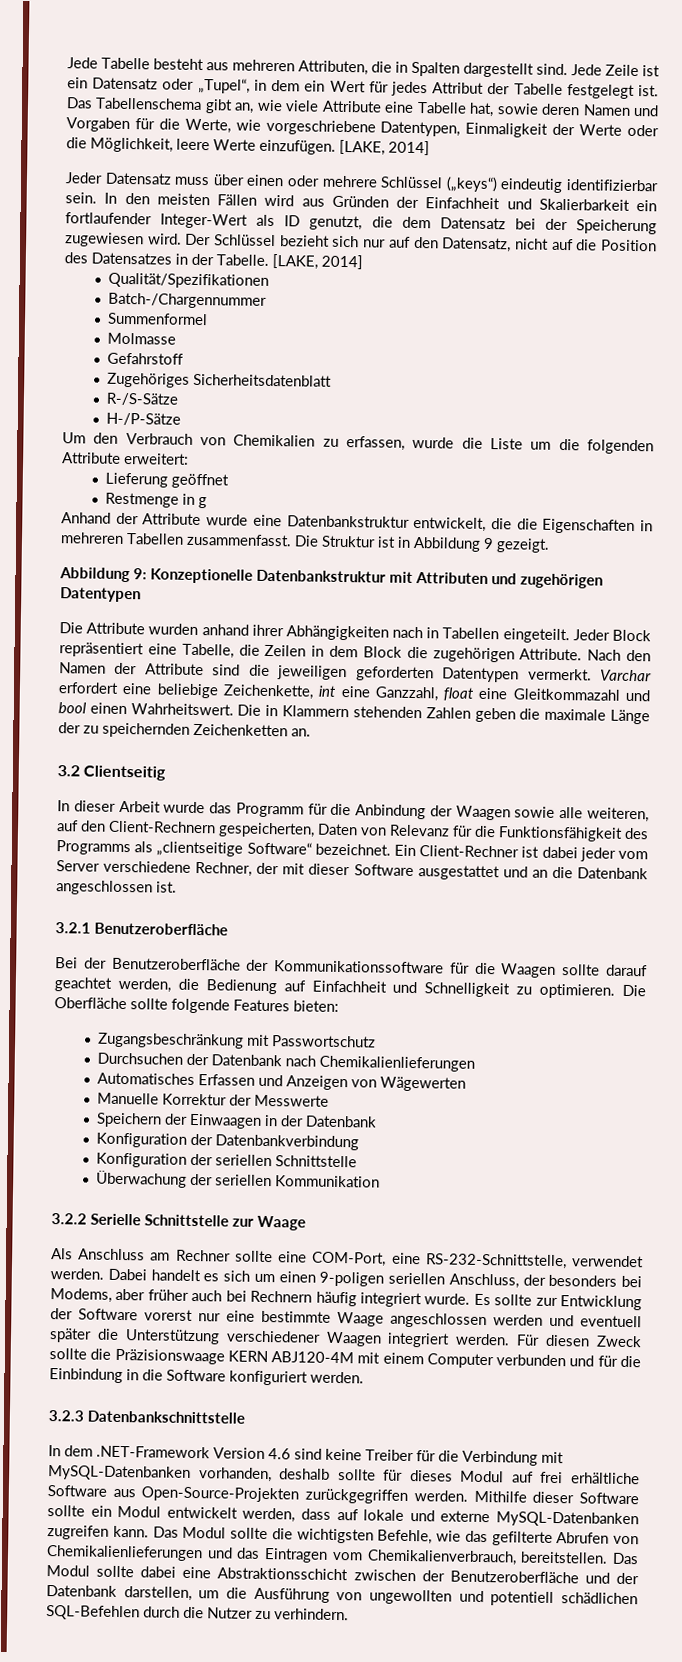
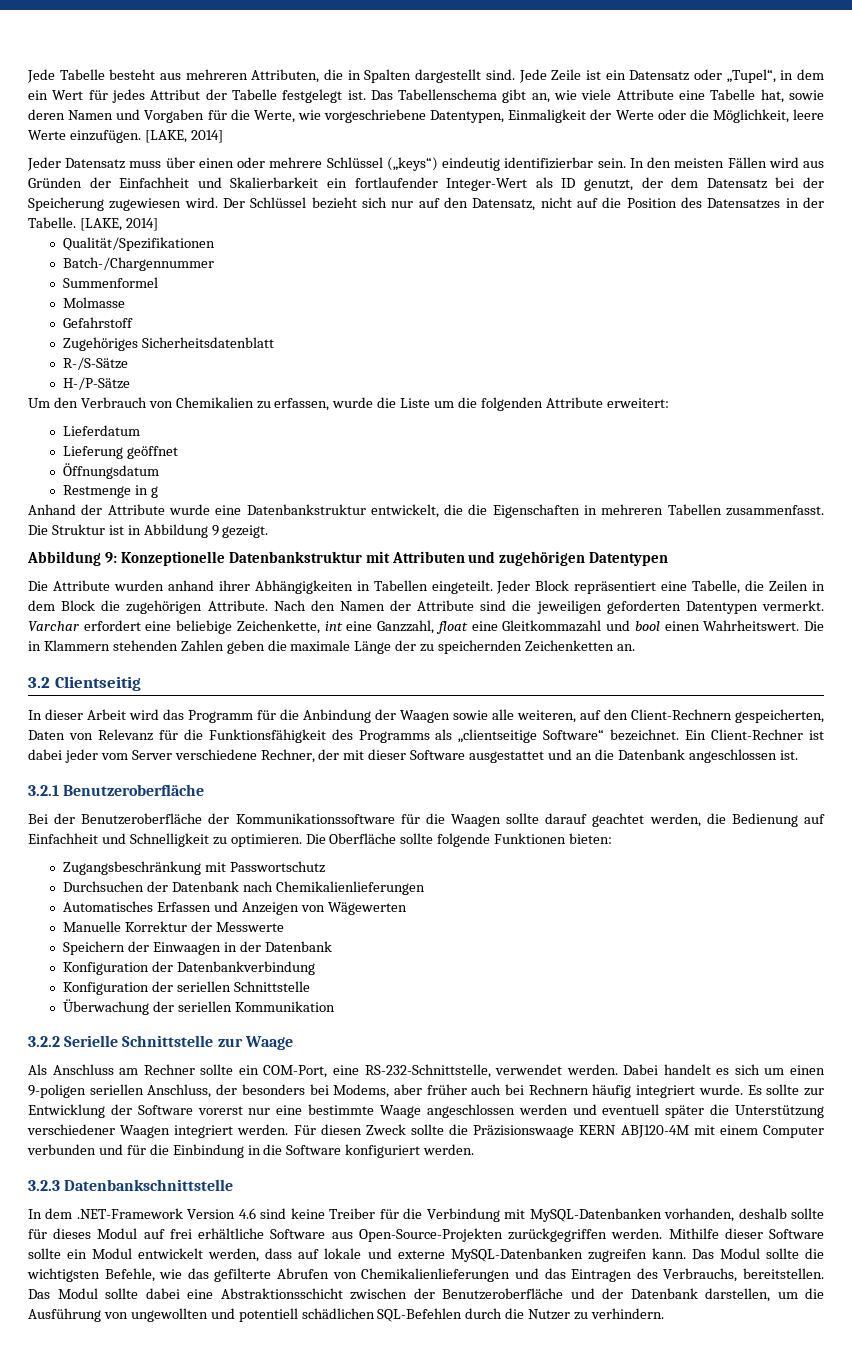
- In den meisten Fällen wird aus Gründen der Einfachheit und Skalierbarkeit ein fortlaufender Integer-Wert als ID genutzt, die dem Datensatz bei der Speicherung zugewiesen wird.
+ In den meisten Fällen wird aus Gründen der Einfachheit und Skalierbarkeit ein fortlaufender Integer-Wert als ID genutzt, der dem Datensatz bei der Speicherung zugewiesen wird.
+ Lieferdatum
+ Öffnungsdatum
- Die Attribute wurden anhand ihrer Abhängigkeiten nach in Tabellen eingeteilt.
+ Die Attribute wurden anhand ihrer Abhängigkeiten in Tabellen eingeteilt.
- In dieser Arbeit wurde das Programm für die Anbindung der Waagen sowie alle weiteren, auf den Client-Rechnern gespeicherten, Daten von Relevanz für die Funktionsfähigkeit des Programms als „clientseitige Software“ bezeichnet.
+ In dieser Arbeit wird das Programm für die Anbindung der Waagen sowie alle weiteren, auf den Client-Rechnern gespeicherten, Daten von Relevanz für die Funktionsfähigkeit des Programms als „clientseitige Software“ bezeichnet.
- Die Oberfläche sollte folgende Features bieten:
+ Die Oberfläche sollte folgende Funktionen bieten:
- Als Anschluss am Rechner sollte eine COM-Port, eine RS-232-Schnittstelle, verwendet werden.
+ Als Anschluss am Rechner sollte ein COM-Port, eine RS-232-Schnittstelle, verwendet werden.
- Das Modul sollte die wichtigsten Befehle, wie das gefilterte Abrufen von Chemikalienlieferungen und das Eintragen vom Chemikalienverbrauch, bereitstellen.
+ Das Modul sollte die wichtigsten Befehle, wie das gefilterte Abrufen von Chemikalienlieferungen und das Eintragen des Verbrauchs, bereitstellen.

